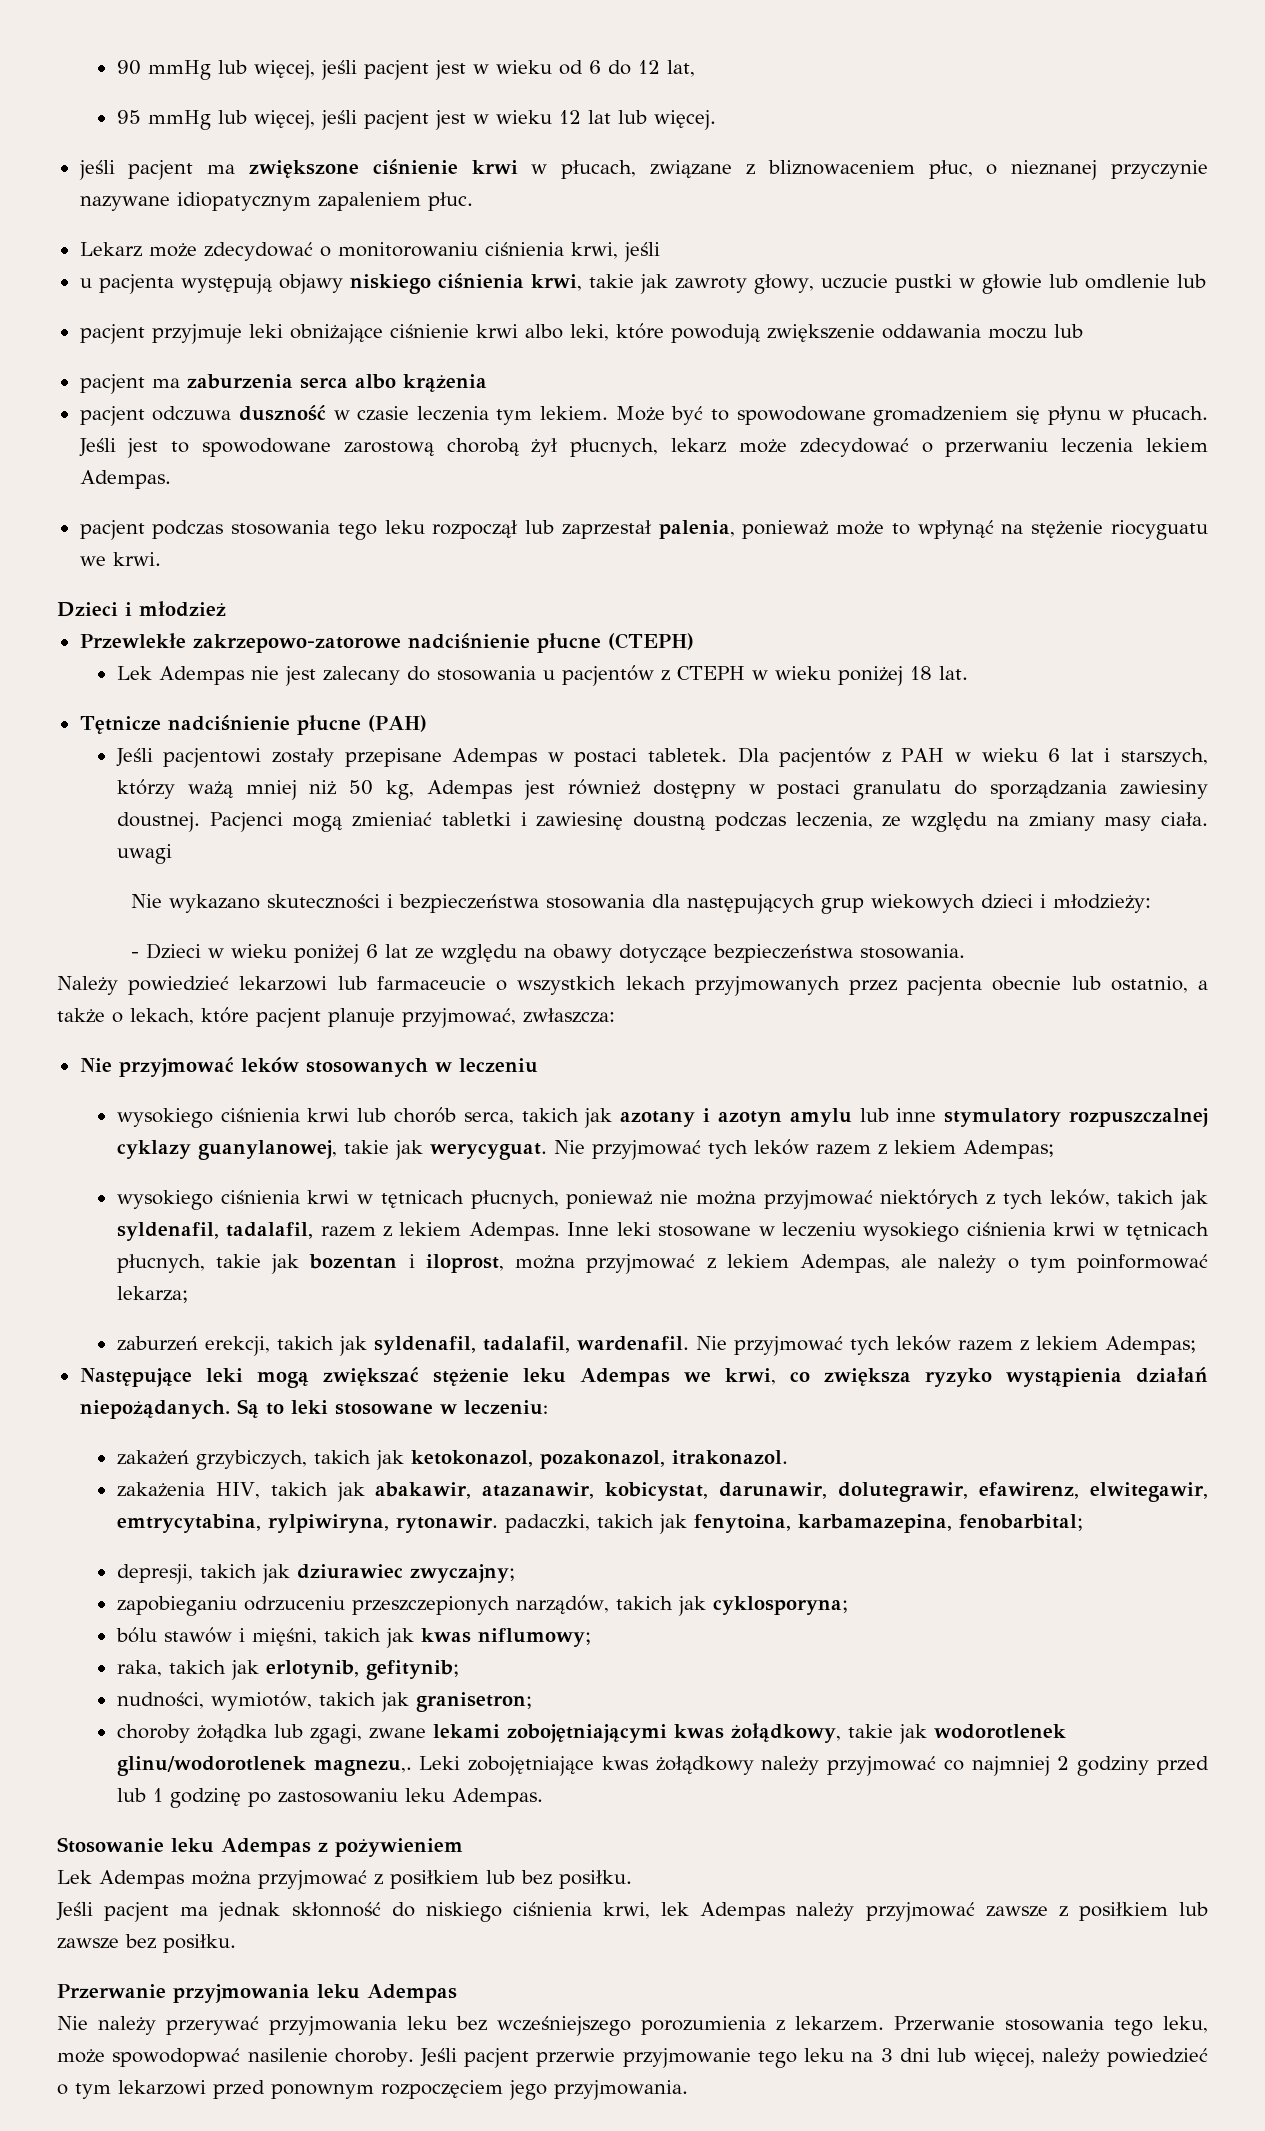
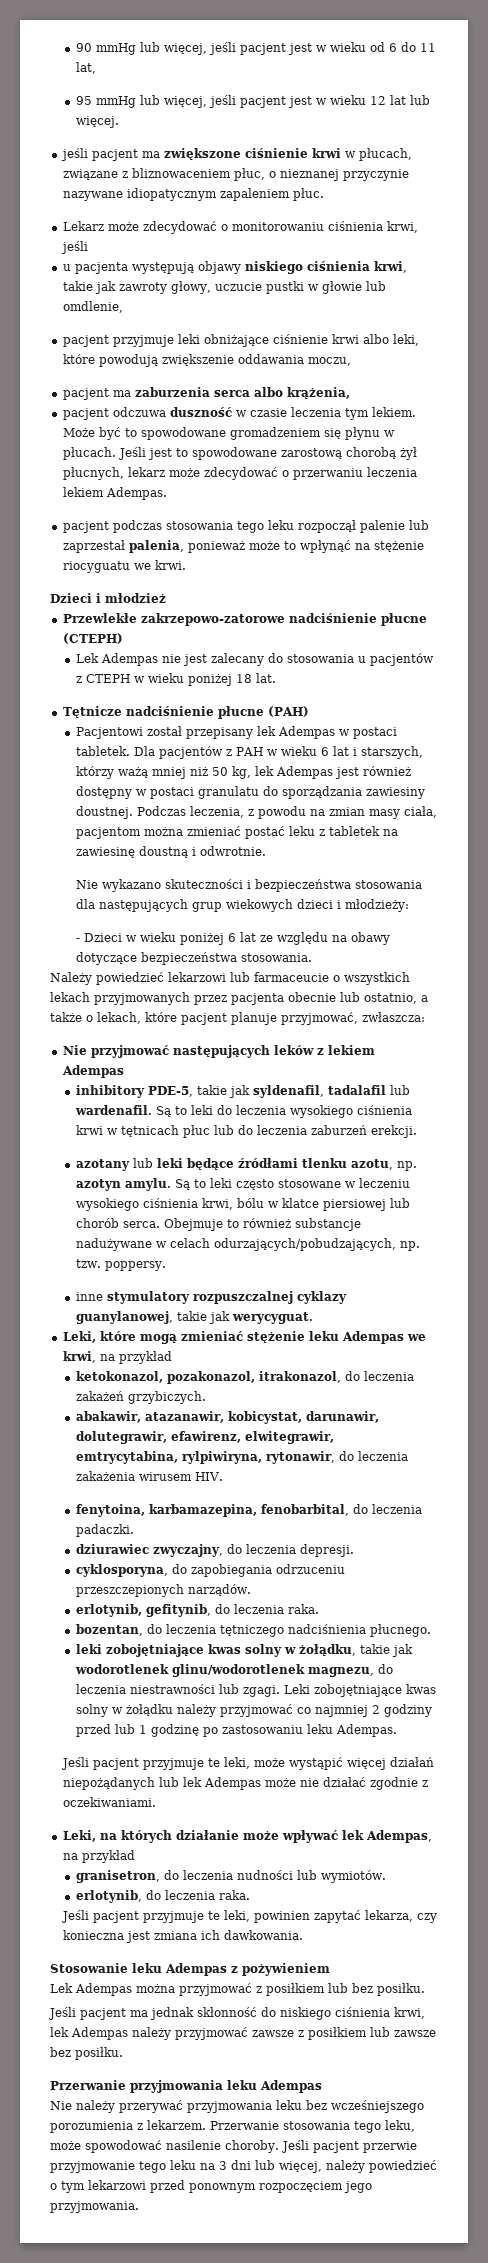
- 90 mmHg lub więcej, jeśli pacjent jest w wieku od 6 do 12 lat,
+ 90 mmHg lub więcej, jeśli pacjent jest w wieku od 6 do 11 lat,
- u pacjenta występują objawy niskiego ciśnienia krwi, takie jak zawroty głowy, uczucie pustki w głowie lub omdlenie lub
+ u pacjenta występują objawy niskiego ciśnienia krwi, takie jak zawroty głowy, uczucie pustki w głowie lub omdlenie,
- pacjent przyjmuje leki obniżające ciśnienie krwi albo leki, które powodują zwiększenie oddawania moczu lub
+ pacjent przyjmuje leki obniżające ciśnienie krwi albo leki, które powodują zwiększenie oddawania moczu,
- pacjent ma zaburzenia serca albo krążenia
+ pacjent ma zaburzenia serca albo krążenia,
- pacjent podczas stosowania tego leku rozpoczął lub zaprzestał palenia, ponieważ może to wpłynąć na stężenie riocyguatu we krwi.
+ pacjent podczas stosowania tego leku rozpoczął palenie lub zaprzestał palenia, ponieważ może to wpłynąć na stężenie riocyguatu we krwi.
- Jeśli pacjentowi zostały przepisane Adempas w postaci tabletek.
+ Pacjentowi został przepisany lek Adempas w postaci tabletek.
- Dla pacjentów z PAH w wieku 6 lat i starszych, którzy ważą mniej niż 50 kg, Adempas jest również dostępny w postaci granulatu do sporządzania zawiesiny doustnej.
+ Dla pacjentów z PAH w wieku 6 lat i starszych, którzy ważą mniej niż 50 kg, lek Adempas jest również dostępny w postaci granulatu do sporządzania zawiesiny doustnej.
- Pacjenci mogą zmieniać tabletki i zawiesinę doustną podczas leczenia, ze względu na zmiany masy ciała. uwagi
+ Podczas leczenia, z powodu na zmian masy ciała, pacjentom można zmieniać postać leku z tabletek na zawiesinę doustną i odwrotnie.
- Nie przyjmować leków stosowanych w leczeniu
- wysokiego ciśnienia krwi lub chorób serca, takich jak azotany i azotyn amylu lub inne stymulatory rozpuszczalnej cyklazy guanylanowej, takie jak werycyguat. Nie przyjmować tych leków razem z lekiem Adempas;
- wysokiego ciśnienia krwi w tętnicach płucnych, ponieważ nie można przyjmować niektórych z tych leków, takich jak syldenafil, tadalafil, razem z lekiem Adempas. Inne leki stosowane w leczeniu wysokiego ciśnienia krwi w tętnicach płucnych, takie jak bozentan i iloprost, można przyjmować z lekiem Adempas, ale należy o tym poinformować lekarza;
- zaburzeń erekcji, takich jak syldenafil, tadalafil, wardenafil. Nie przyjmować tych leków razem z lekiem Adempas;
- Następujące leki mogą zwiększać stężenie leku Adempas we krwi, co zwiększa ryzyko wystąpienia działań niepożądanych. Są to leki stosowane w leczeniu:
- zakażeń grzybiczych, takich jak ketokonazol, pozakonazol, itrakonazol.
- zakażenia HIV, takich jak abakawir, atazanawir, kobicystat, darunawir, dolutegrawir, efawirenz, elwitegawir, emtrycytabina, rylpiwiryna, rytonawir. padaczki, takich jak fenytoina, karbamazepina, fenobarbital;
- depresji, takich jak dziurawiec zwyczajny;
- zapobieganiu odrzuceniu przeszczepionych narządów, takich jak cyklosporyna;
- bólu stawów i mięśni, takich jak kwas niflumowy;
- raka, takich jak erlotynib, gefitynib;
- nudności, wymiotów, takich jak granisetron;
- choroby żołądka lub zgagi, zwane lekami zobojętniającymi kwas żołądkowy, takie jak wodorotlenek glinu/wodorotlenek magnezu,. Leki zobojętniające kwas żołądkowy należy przyjmować co najmniej 2 godziny przed lub 1 godzinę po zastosowaniu leku Adempas.
+ Nie przyjmować następujących leków z lekiem Adempas
+ inhibitory PDE-5, takie jak syldenafil, tadalafil lub wardenafil. Są to leki do leczenia wysokiego ciśnienia krwi w tętnicach płuc lub do leczenia zaburzeń erekcji.
+ azotany lub leki będące źródłami tlenku azotu, np. azotyn amylu. Są to leki często stosowane w leczeniu wysokiego ciśnienia krwi, bólu w klatce piersiowej lub chorób serca. Obejmuje to również substancje nadużywane w celach odurzających/pobudzających, np. tzw. poppersy.
+ inne stymulatory rozpuszczalnej cyklazy guanylanowej, takie jak werycyguat.
+ Leki, które mogą zmieniać stężenie leku Adempas we krwi, na przykład
+ ketokonazol, pozakonazol, itrakonazol, do leczenia zakażeń grzybiczych.
+ abakawir, atazanawir, kobicystat, darunawir, dolutegrawir, efawirenz, elwitegrawir, emtrycytabina, rylpiwiryna, rytonawir, do leczenia zakażenia wirusem HIV.
+ fenytoina, karbamazepina, fenobarbital, do leczenia padaczki.
+ dziurawiec zwyczajny, do leczenia depresji.
+ cyklosporyna, do zapobiegania odrzuceniu przeszczepionych narządów.
+ erlotynib, gefitynib, do leczenia raka.
+ bozentan, do leczenia tętniczego nadciśnienia płucnego.
+ leki zobojętniające kwas solny w żołądku, takie jak wodorotlenek glinu/wodorotlenek magnezu, do leczenia niestrawności lub zgagi. Leki zobojętniające kwas solny w żołądku należy przyjmować co najmniej 2 godziny przed lub 1 godzinę po zastosowaniu leku Adempas.
+ Jeśli pacjent przyjmuje te leki, może wystąpić więcej działań niepożądanych lub lek Adempas może nie działać zgodnie z oczekiwaniami.
+ Leki, na których działanie może wpływać lek Adempas, na przykład
+ granisetron, do leczenia nudności lub wymiotów.
+ erlotynib, do leczenia raka.
+ Jeśli pacjent przyjmuje te leki, powinien zapytać lekarza, czy konieczna jest zmiana ich dawkowania.
- Przerwanie stosowania tego leku, może spowodopwać nasilenie choroby.
+ Przerwanie stosowania tego leku, może spowodować nasilenie choroby.

